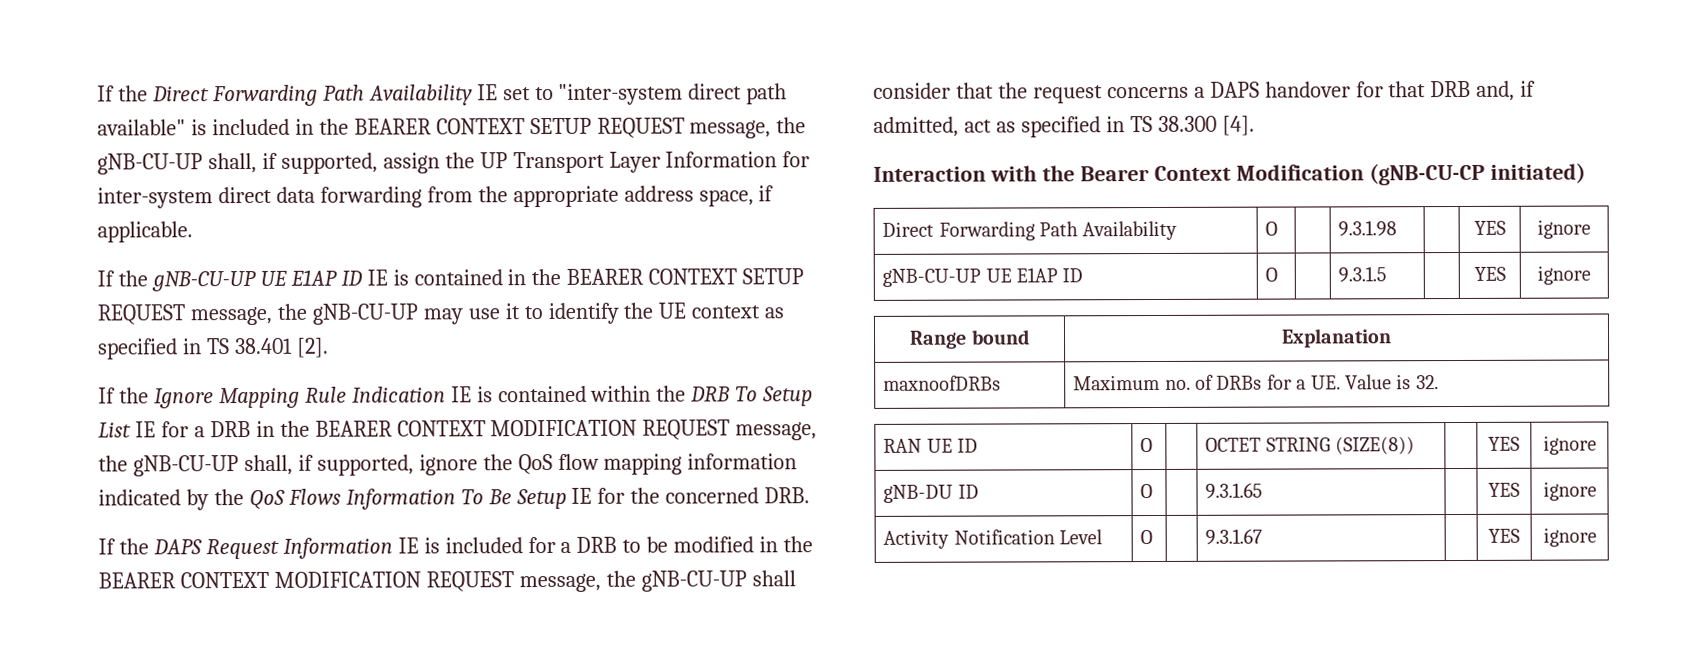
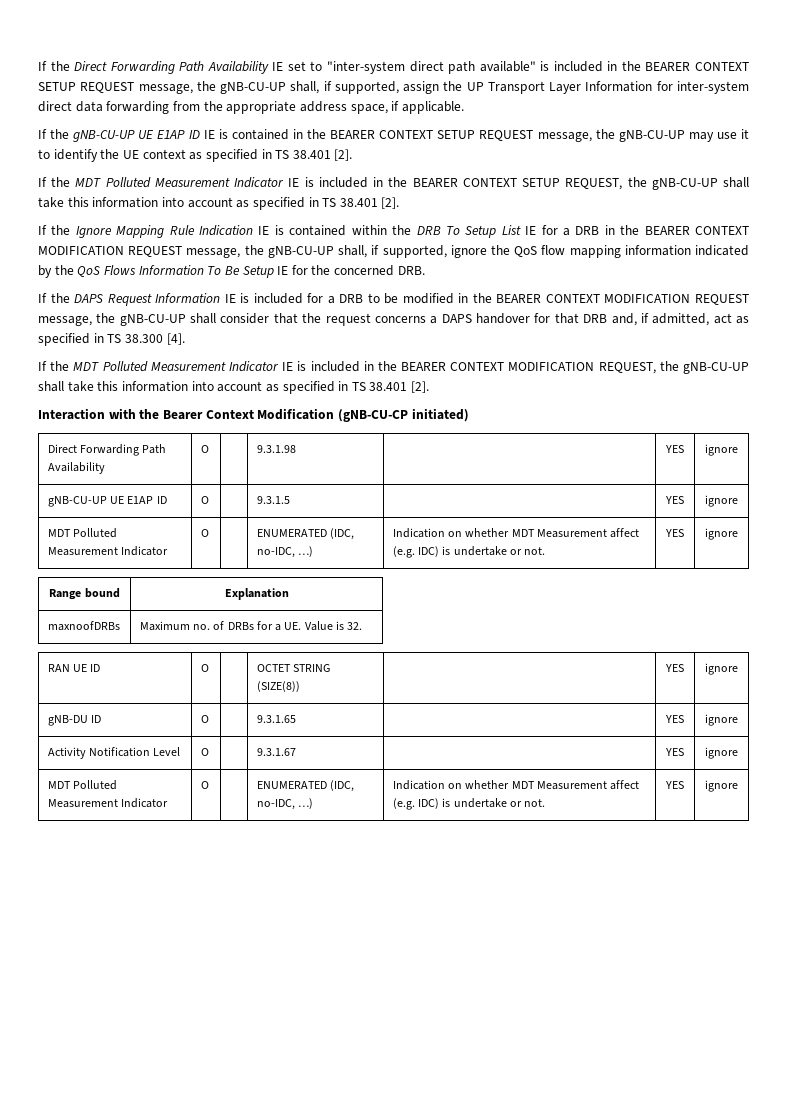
+ If the MDT Polluted Measurement Indicator IE is included in the BEARER CONTEXT SETUP REQUEST, the gNB-CU-UP shall take this information into account as specified in TS 38.401 [2].
+ If the MDT Polluted Measurement Indicator IE is included in the BEARER CONTEXT MODIFICATION REQUEST, the gNB-CU-UP shall take this information into account as specified in TS 38.401 [2].
  gNB-CU-UP UE E1AP ID | O | | 9.3.1.5 | | YES | ignore
+ MDT Polluted Measurement Indicator | O | | ENUMERATED (IDC, no-IDC, …) | Indication on whether MDT Measurement affect (e.g. IDC) is undertake or not. | YES | ignore
  Activity Notification Level | O | | 9.3.1.67 | | YES | ignore
+ MDT Polluted Measurement Indicator | O | | ENUMERATED (IDC, no-IDC, …) | Indication on whether MDT Measurement affect (e.g. IDC) is undertake or not. | YES | ignore

